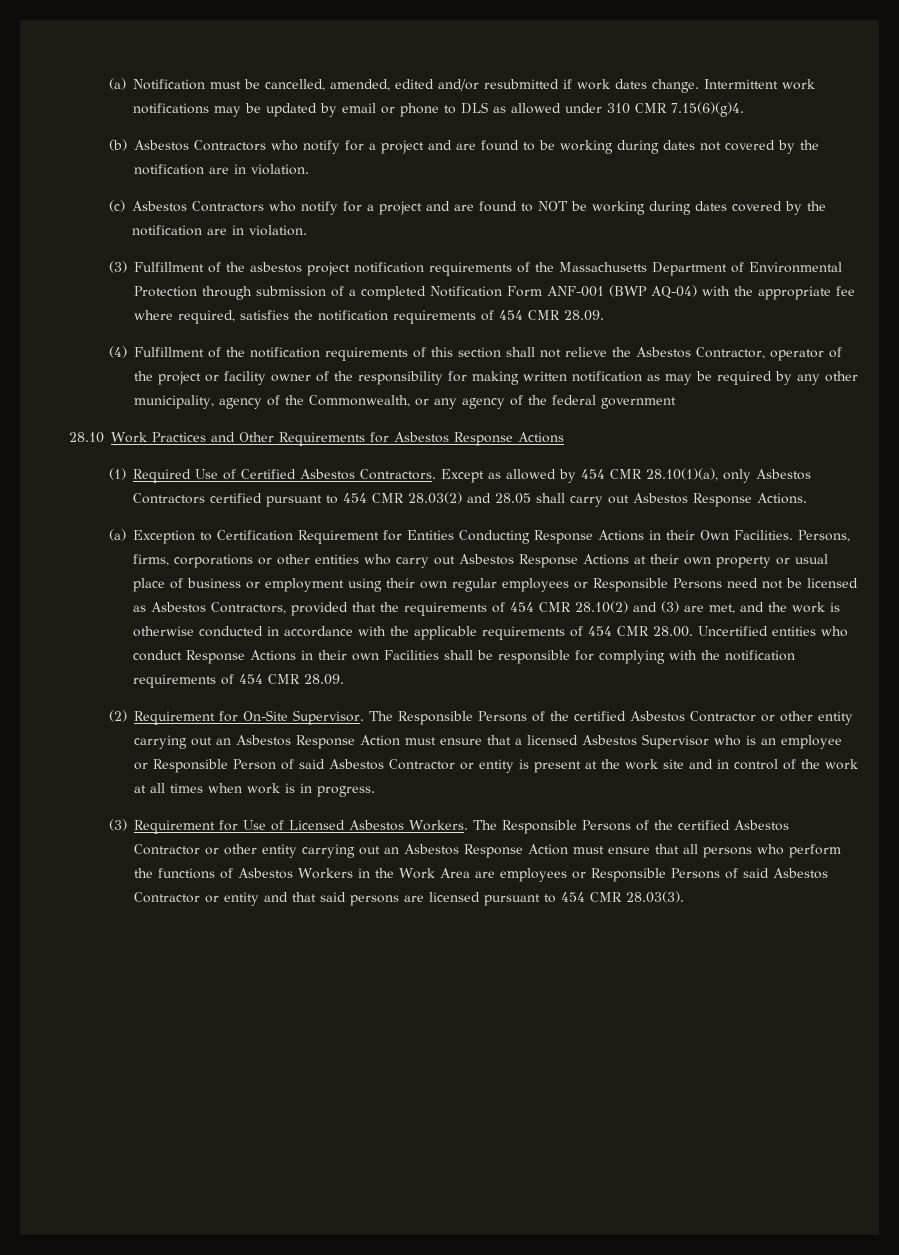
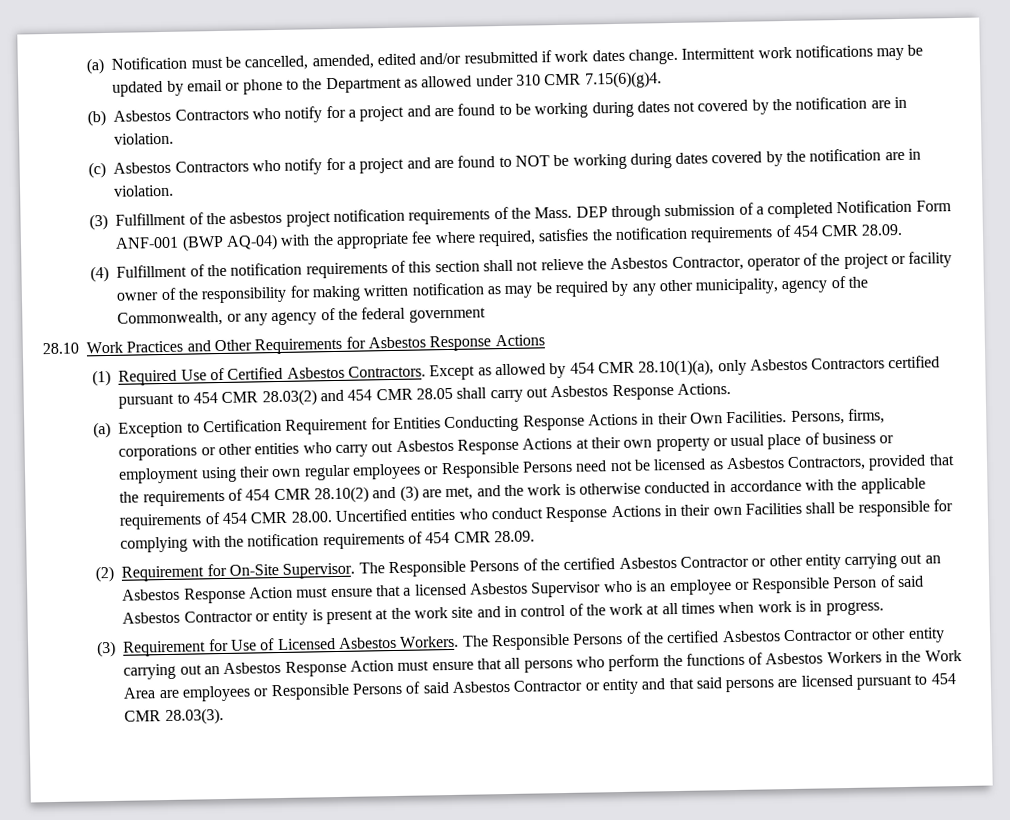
- Intermittent work notifications may be updated by email or phone to DLS as allowed under 310 CMR 7.15(6)(g)4.
+ Intermittent work notifications may be updated by email or phone to the Department as allowed under 310 CMR 7.15(6)(g)4.
- (3) Fulfillment of the asbestos project notification requirements of the Massachusetts Department of Environmental Protection through submission of a completed Notification Form ANF-001 (BWP AQ-04) with the appropriate fee where required, satisfies the notification requirements of 454 CMR 28.09.
+ (3) Fulfillment of the asbestos project notification requirements of the Mass. DEP through submission of a completed Notification Form ANF-001 (BWP AQ-04) with the appropriate fee where required, satisfies the notification requirements of 454 CMR 28.09.
- Except as allowed by 454 CMR 28.10(1)(a), only Asbestos Contractors certified pursuant to 454 CMR 28.03(2) and 28.05 shall carry out Asbestos Response Actions.
+ Except as allowed by 454 CMR 28.10(1)(a), only Asbestos Contractors certified pursuant to 454 CMR 28.03(2) and 454 CMR 28.05 shall carry out Asbestos Response Actions.

